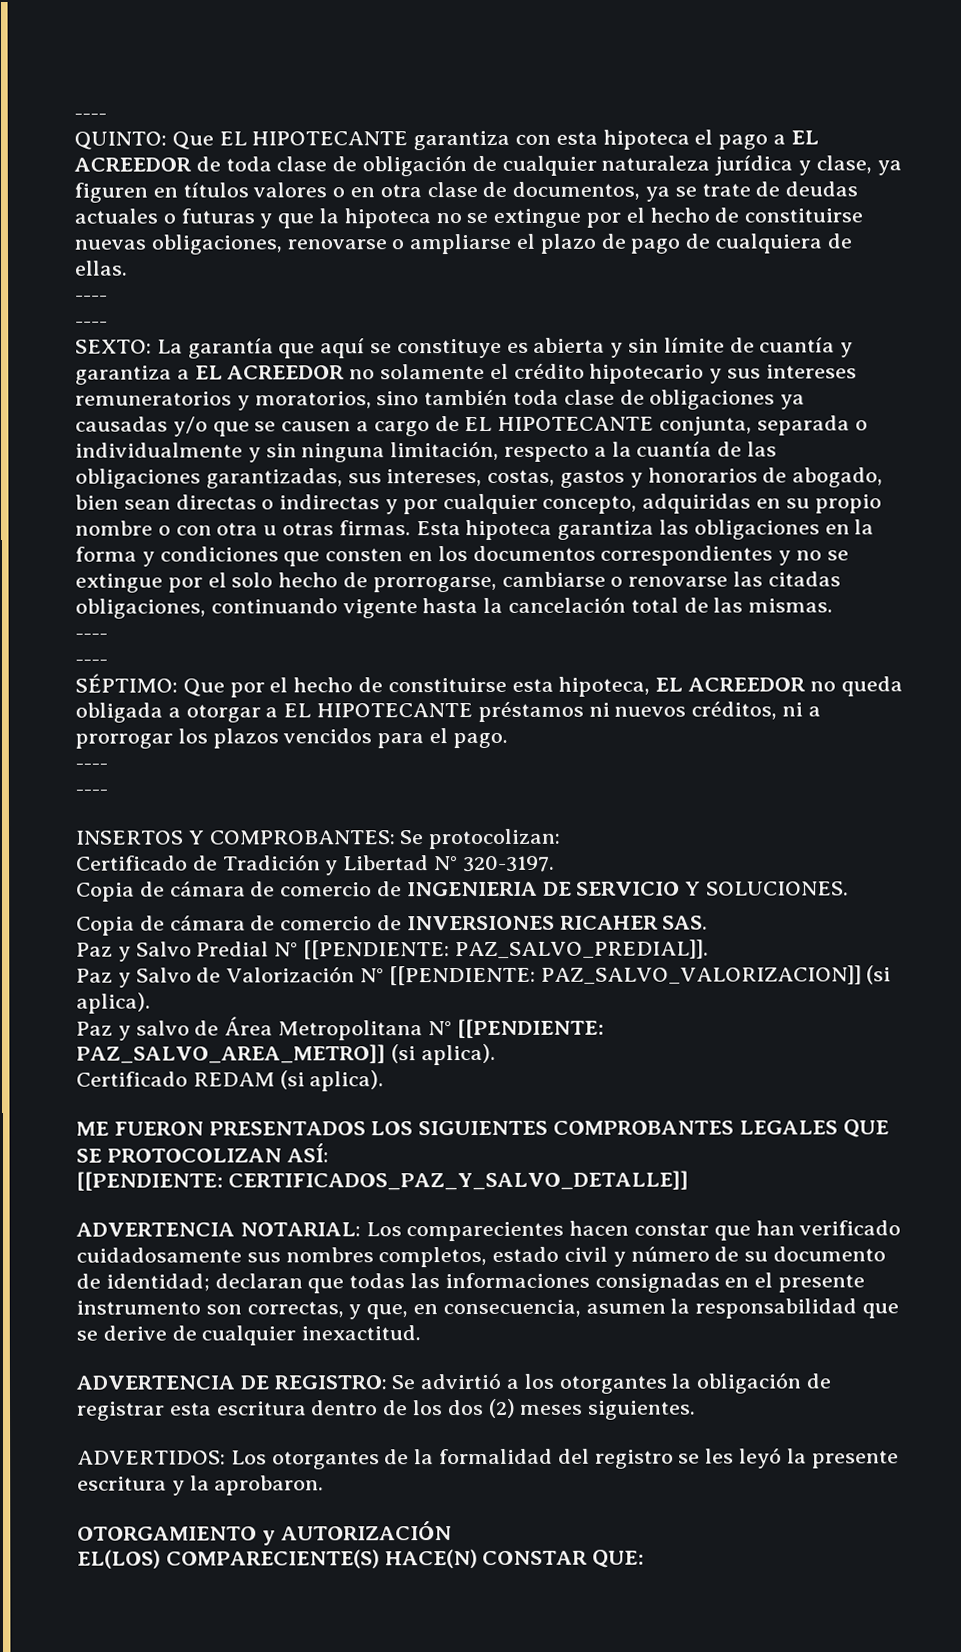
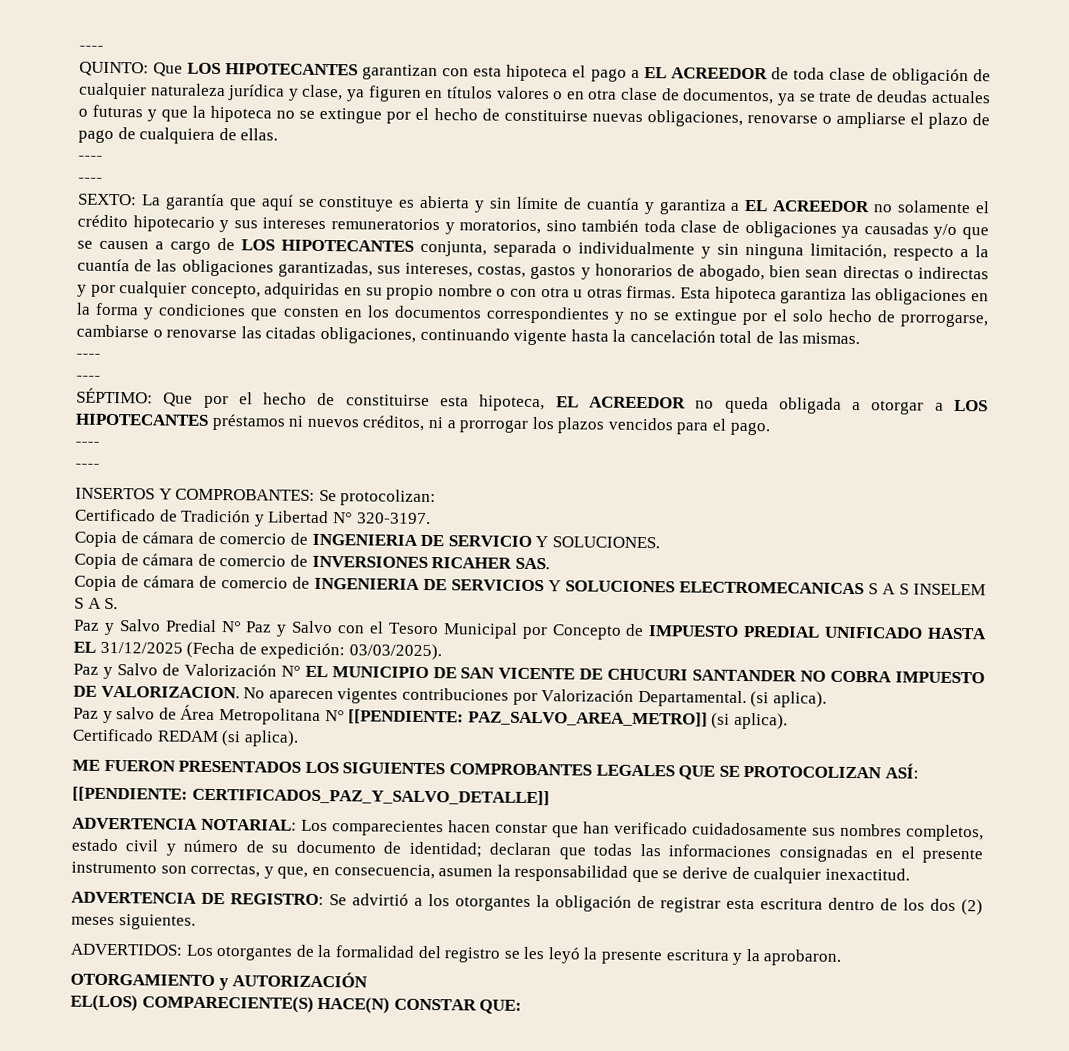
- Que EL HIPOTECANTE garantiza con esta hipoteca el pago a EL ACREEDOR de toda clase de obligación de cualquier naturaleza jurídica y clase, ya figuren en títulos valores o en otra clase de documentos, ya se trate de deudas actuales o futuras y que la hipoteca no se extingue por el hecho de constituirse nuevas obligaciones, renovarse o ampliarse el plazo de pago de cualquiera de ellas.
+ Que LOS HIPOTECANTES garantizan con esta hipoteca el pago a EL ACREEDOR de toda clase de obligación de cualquier naturaleza jurídica y clase, ya figuren en títulos valores o en otra clase de documentos, ya se trate de deudas actuales o futuras y que la hipoteca no se extingue por el hecho de constituirse nuevas obligaciones, renovarse o ampliarse el plazo de pago de cualquiera de ellas.
- La garantía que aquí se constituye es abierta y sin límite de cuantía y garantiza a EL ACREEDOR no solamente el crédito hipotecario y sus intereses remuneratorios y moratorios, sino también toda clase de obligaciones ya causadas y/o que se causen a cargo de EL HIPOTECANTE conjunta, separada o individualmente y sin ninguna limitación, respecto a la cuantía de las obligaciones garantizadas, sus intereses, costas, gastos y honorarios de abogado, bien sean directas o indirectas y por cualquier concepto, adquiridas en su propio nombre o con otra u otras firmas.
+ La garantía que aquí se constituye es abierta y sin límite de cuantía y garantiza a EL ACREEDOR no solamente el crédito hipotecario y sus intereses remuneratorios y moratorios, sino también toda clase de obligaciones ya causadas y/o que se causen a cargo de LOS HIPOTECANTES conjunta, separada o individualmente y sin ninguna limitación, respecto a la cuantía de las obligaciones garantizadas, sus intereses, costas, gastos y honorarios de abogado, bien sean directas o indirectas y por cualquier concepto, adquiridas en su propio nombre o con otra u otras firmas.
- SÉPTIMO: Que por el hecho de constituirse esta hipoteca, EL ACREEDOR no queda obligada a otorgar a EL HIPOTECANTE préstamos ni nuevos créditos, ni a prorrogar los plazos vencidos para el pago.
+ SÉPTIMO: Que por el hecho de constituirse esta hipoteca, EL ACREEDOR no queda obligada a otorgar a LOS HIPOTECANTES préstamos ni nuevos créditos, ni a prorrogar los plazos vencidos para el pago.
+ Copia de cámara de comercio de INGENIERIA DE SERVICIOS Y SOLUCIONES ELECTROMECANICAS S A S INSELEM S A S.
- Paz y Salvo Predial N° [[PENDIENTE: PAZ_SALVO_PREDIAL]].
+ Paz y Salvo Predial N° Paz y Salvo con el Tesoro Municipal por Concepto de IMPUESTO PREDIAL UNIFICADO HASTA EL 31/12/2025 (Fecha de expedición: 03/03/2025).
- Paz y Salvo de Valorización N° [[PENDIENTE: PAZ_SALVO_VALORIZACION]] (si aplica).
+ Paz y Salvo de Valorización N° EL MUNICIPIO DE SAN VICENTE DE CHUCURI SANTANDER NO COBRA IMPUESTO DE VALORIZACION. No aparecen vigentes contribuciones por Valorización Departamental. (si aplica).

